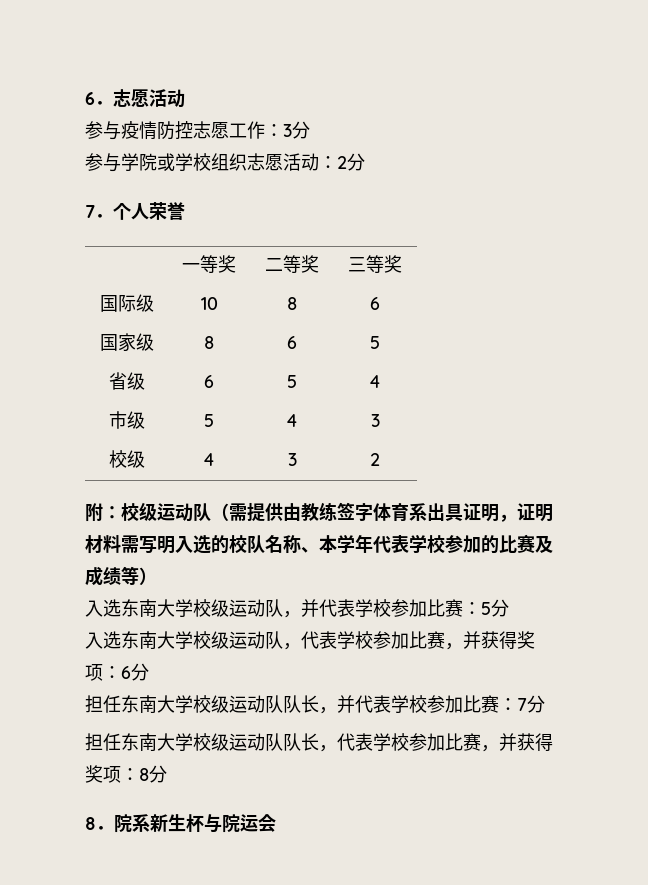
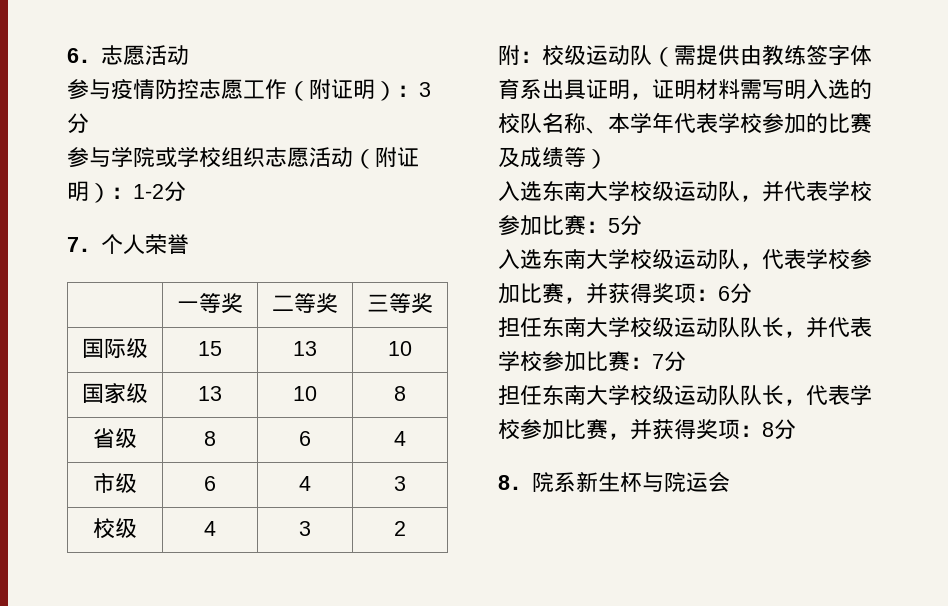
- 参与疫情防控志愿工作：3分
+ 参与疫情防控志愿工作（附证明）：3分
- 参与学院或学校组织志愿活动：2分
+ 参与学院或学校组织志愿活动（附证明）：1-2分
- 国际级 | 10 | 8 | 6
- 国家级 | 8 | 6 | 5
- 省级 | 6 | 5 | 4
+ 国际级 | 15 | 13 | 10
+ 国家级 | 13 | 10 | 8
+ 省级 | 8 | 6 | 4
- 市级 | 5 | 4 | 3
+ 市级 | 6 | 4 | 3

